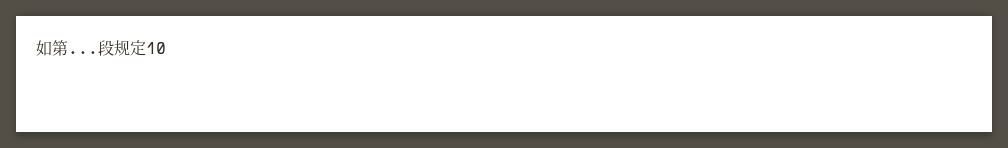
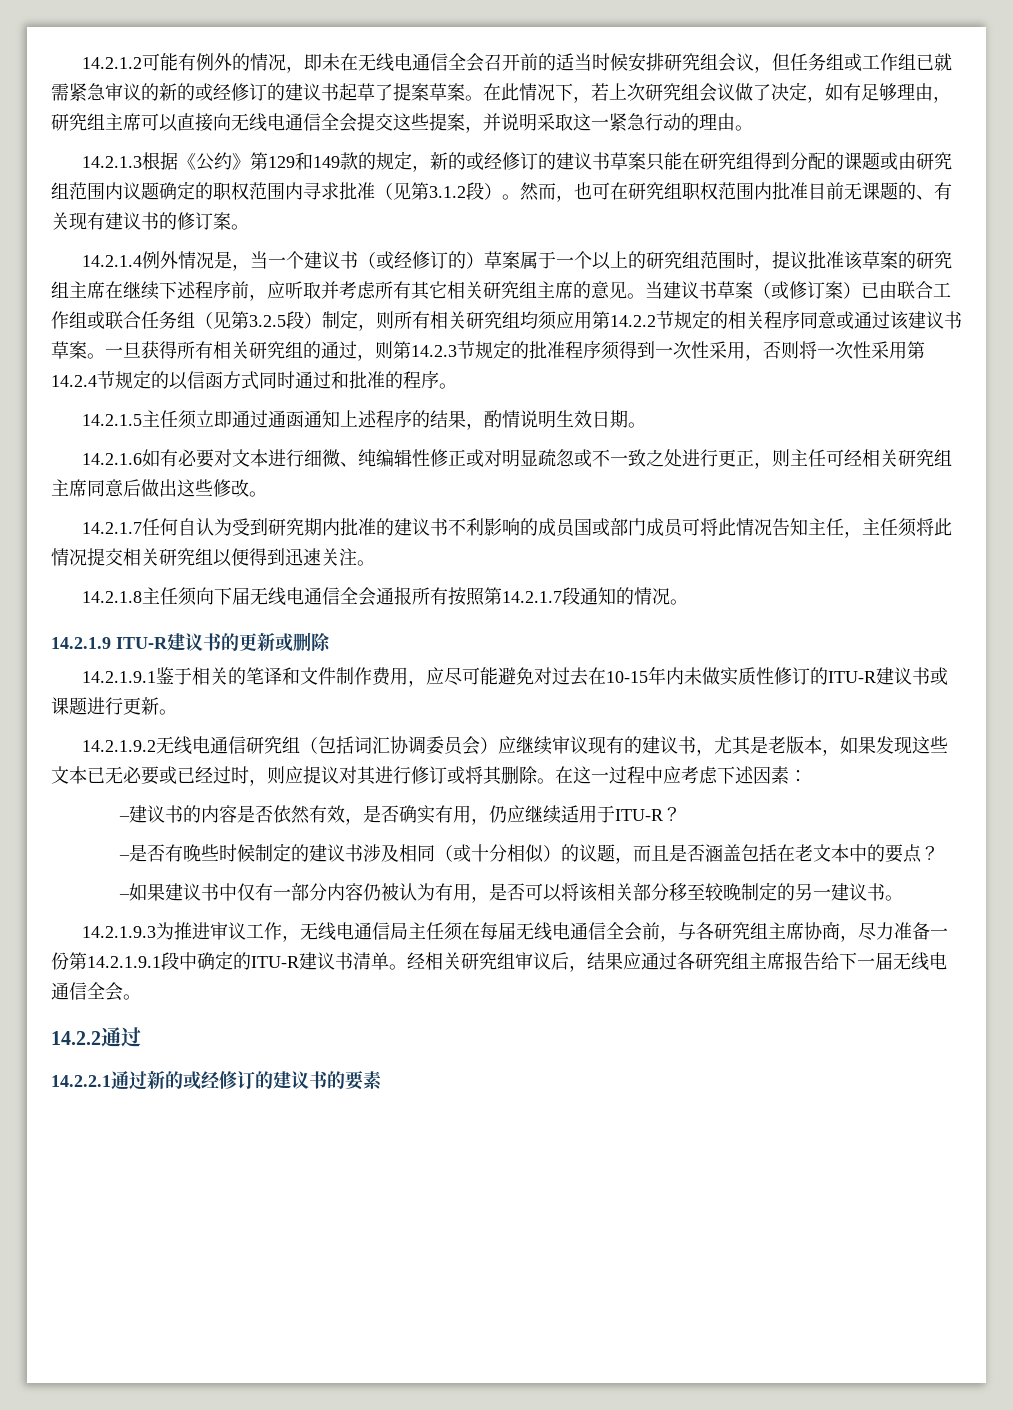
- 如第...段规定10
+ 14.2.1.2可能有例外的情况，即未在无线电通信全会召开前的适当时候安排研究组会议，但任务组或工作组已就需紧急审议的新的或经修订的建议书起草了提案草案。在此情况下，若上次研究组会议做了决定，如有足够理由，研究组主席可以直接向无线电通信全会提交这些提案，并说明采取这一紧急行动的理由。
+ 14.2.1.3根据《公约》第129和149款的规定，新的或经修订的建议书草案只能在研究组得到分配的课题或由研究组范围内议题确定的职权范围内寻求批准（见第3.1.2段）。然而，也可在研究组职权范围内批准目前无课题的、有关现有建议书的修订案。
+ 14.2.1.4例外情况是，当一个建议书（或经修订的）草案属于一个以上的研究组范围时，提议批准该草案的研究组主席在继续下述程序前，应听取并考虑所有其它相关研究组主席的意见。当建议书草案（或修订案）已由联合工作组或联合任务组（见第3.2.5段）制定，则所有相关研究组均须应用第14.2.2节规定的相关程序同意或通过该建议书草案。一旦获得所有相关研究组的通过，则第14.2.3节规定的批准程序须得到一次性采用，否则将一次性采用第14.2.4节规定的以信函方式同时通过和批准的程序。
+ 14.2.1.5主任须立即通过通函通知上述程序的结果，酌情说明生效日期。
+ 14.2.1.6如有必要对文本进行细微、纯编辑性修正或对明显疏忽或不一致之处进行更正，则主任可经相关研究组主席同意后做出这些修改。
+ 14.2.1.7任何自认为受到研究期内批准的建议书不利影响的成员国或部门成员可将此情况告知主任，主任须将此情况提交相关研究组以便得到迅速关注。
+ 14.2.1.8主任须向下届无线电通信全会通报所有按照第14.2.1.7段通知的情况。
+ 14.2.1.9 ITU-R建议书的更新或删除
+ 14.2.1.9.1鉴于相关的笔译和文件制作费用，应尽可能避免对过去在10-15年内未做实质性修订的ITU-R建议书或课题进行更新。
+ 14.2.1.9.2无线电通信研究组（包括词汇协调委员会）应继续审议现有的建议书，尤其是老版本，如果发现这些文本已无必要或已经过时，则应提议对其进行修订或将其删除。在这一过程中应考虑下述因素：
+ –建议书的内容是否依然有效，是否确实有用，仍应继续适用于ITU-R？
+ –是否有晚些时候制定的建议书涉及相同（或十分相似）的议题，而且是否涵盖包括在老文本中的要点？
+ –如果建议书中仅有一部分内容仍被认为有用，是否可以将该相关部分移至较晚制定的另一建议书。
+ 14.2.1.9.3为推进审议工作，无线电通信局主任须在每届无线电通信全会前，与各研究组主席协商，尽力准备一份第14.2.1.9.1段中确定的ITU-R建议书清单。经相关研究组审议后，结果应通过各研究组主席报告给下一届无线电通信全会。
+ 14.2.2通过
+ 14.2.2.1通过新的或经修订的建议书的要素

